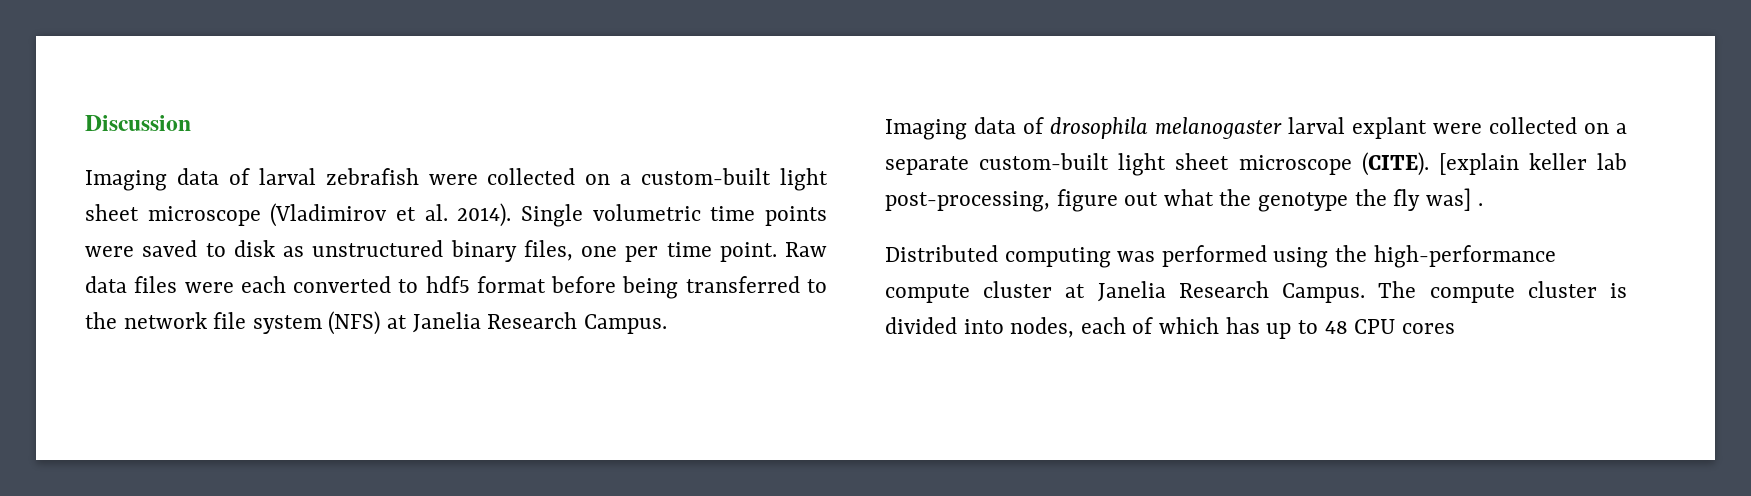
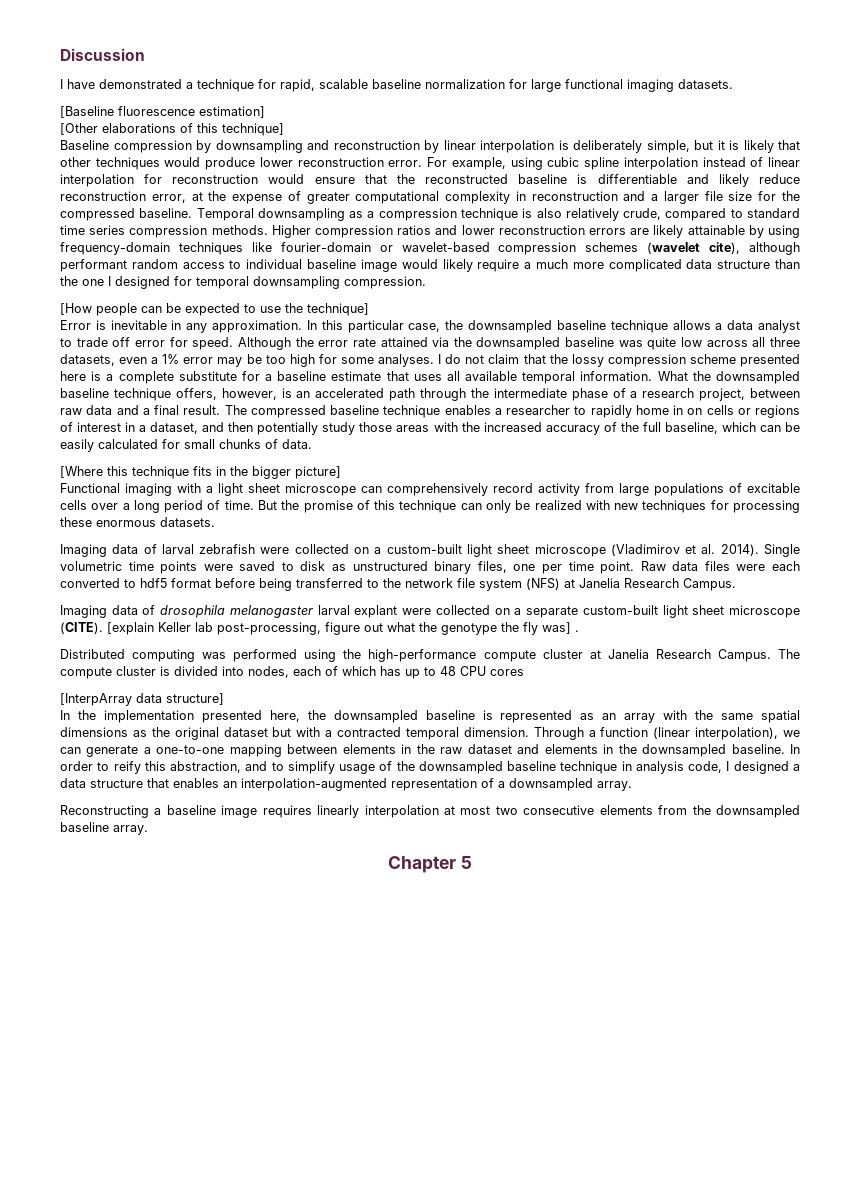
+ I have demonstrated a technique for rapid, scalable baseline normalization for large functional imaging datasets.
+ [Baseline fluorescence estimation]
+ [Other elaborations of this technique]
+ Baseline compression by downsampling and reconstruction by linear interpolation is deliberately simple, but it is likely that other techniques would produce lower reconstruction error. For example, using cubic spline interpolation instead of linear interpolation for reconstruction would ensure that the reconstructed baseline is differentiable and likely reduce reconstruction error, at the expense of greater computational complexity in reconstruction and a larger file size for the compressed baseline. Temporal downsampling as a compression technique is also relatively crude, compared to standard time series compression methods. Higher compression ratios and lower reconstruction errors are likely attainable by using frequency-domain techniques like fourier-domain or wavelet-based compression schemes (wavelet cite), although performant random access to individual baseline image would likely require a much more complicated data structure than the one I designed for temporal downsampling compression.
+ [How people can be expected to use the technique]
+ Error is inevitable in any approximation. In this particular case, the downsampled baseline technique allows a data analyst to trade off error for speed. Although the error rate attained via the downsampled baseline was quite low across all three datasets, even a 1% error may be too high for some analyses. I do not claim that the lossy compression scheme presented here is a complete substitute for a baseline estimate that uses all available temporal information. What the downsampled baseline technique offers, however, is an accelerated path through the intermediate phase of a research project, between raw data and a final result. The compressed baseline technique enables a researcher to rapidly home in on cells or regions of interest in a dataset, and then potentially study those areas with the increased accuracy of the full baseline, which can be easily calculated for small chunks of data.
+ [Where this technique fits in the bigger picture]
+ Functional imaging with a light sheet microscope can comprehensively record activity from large populations of excitable cells over a long period of time. But the promise of this technique can only be realized with new techniques for processing these enormous datasets.
- [explain keller lab post-processing, figure out what the genotype the fly was] .
+ [explain Keller lab post-processing, figure out what the genotype the fly was] .
+ [InterpArray data structure]
+ In the implementation presented here, the downsampled baseline is represented as an array with the same spatial dimensions as the original dataset but with a contracted temporal dimension. Through a function (linear interpolation), we can generate a one-to-one mapping between elements in the raw dataset and elements in the downsampled baseline. In order to reify this abstraction, and to simplify usage of the downsampled baseline technique in analysis code, I designed a data structure that enables an interpolation-augmented representation of a downsampled array.
+ Reconstructing a baseline image requires linearly interpolation at most two consecutive elements from the downsampled baseline array.
+ Chapter 5

